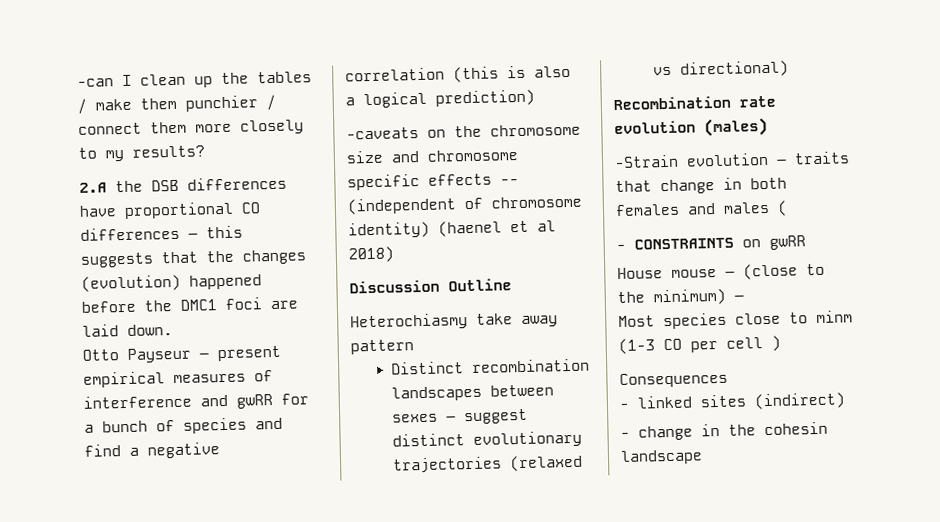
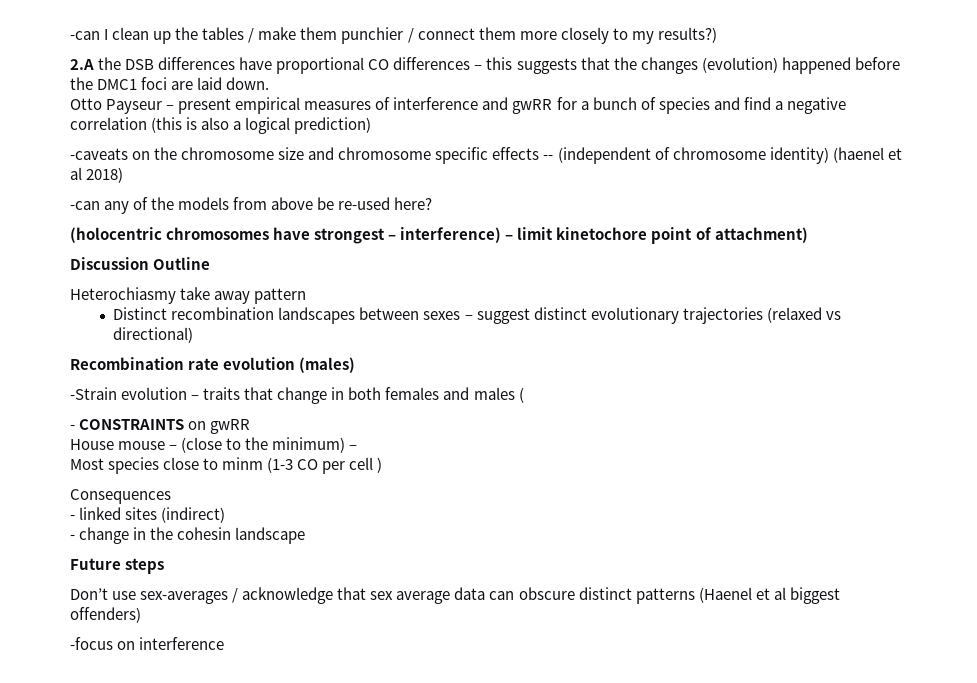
- -can I clean up the tables / make them punchier / connect them more closely to my results?
+ -can I clean up the tables / make them punchier / connect them more closely to my results?)
+ -can any of the models from above be re-used here?
+ (holocentric chromosomes have strongest – interference) – limit kinetochore point of attachment)
+ Future steps
+ Don’t use sex-averages / acknowledge that sex average data can obscure distinct patterns (Haenel et al biggest offenders)
+ -focus on interference

